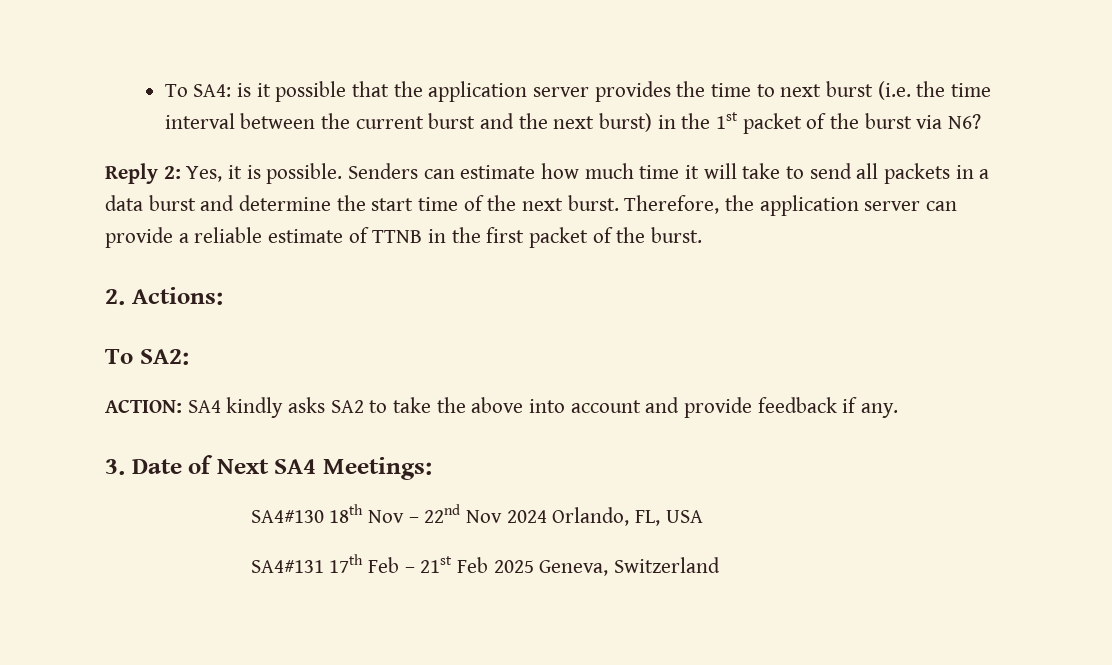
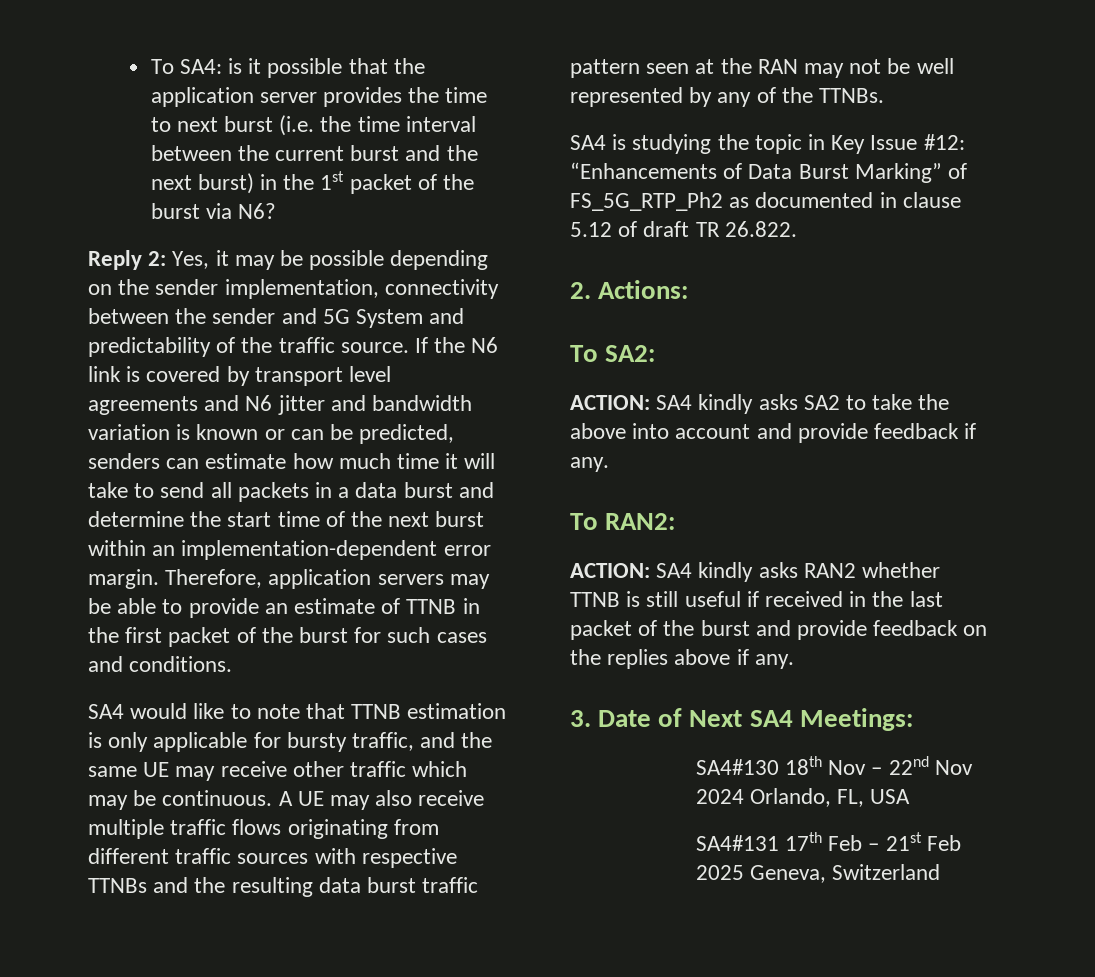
- Reply 2: Yes, it is possible. Senders can estimate how much time it will take to send all packets in a data burst and determine the start time of the next burst. Therefore, the application server can provide a reliable estimate of TTNB in the first packet of the burst.
+ Reply 2: Yes, it may be possible depending on the sender implementation, connectivity between the sender and 5G System and predictability of the traffic source. If the N6 link is covered by transport level agreements and N6 jitter and bandwidth variation is known or can be predicted, senders can estimate how much time it will take to send all packets in a data burst and determine the start time of the next burst within an implementation-dependent error margin. Therefore, application servers may be able to provide an estimate of TTNB in the first packet of the burst for such cases and conditions.
+ SA4 would like to note that TTNB estimation is only applicable for bursty traffic, and the same UE may receive other traffic which may be continuous. A UE may also receive multiple traffic flows originating from different traffic sources with respective TTNBs and the resulting data burst traffic pattern seen at the RAN may not be well represented by any of the TTNBs.
+ SA4 is studying the topic in Key Issue #12: “Enhancements of Data Burst Marking” of FS_5G_RTP_Ph2 as documented in clause 5.12 of draft TR 26.822.
+ To RAN2:
+ ACTION: SA4 kindly asks RAN2 whether TTNB is still useful if received in the last packet of the burst and provide feedback on the replies above if any.

